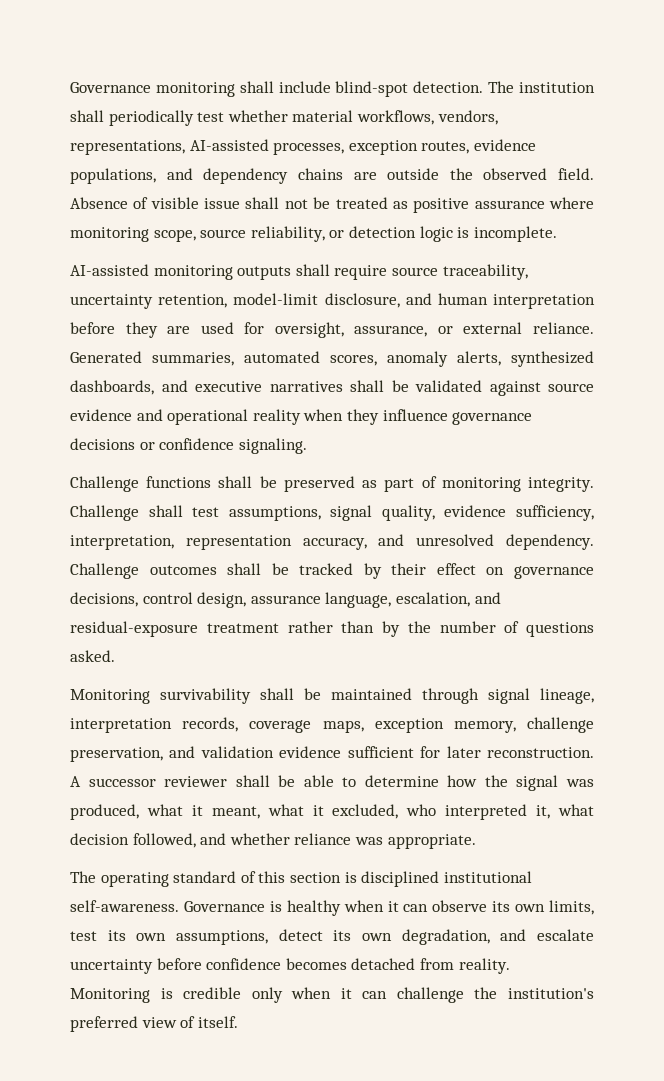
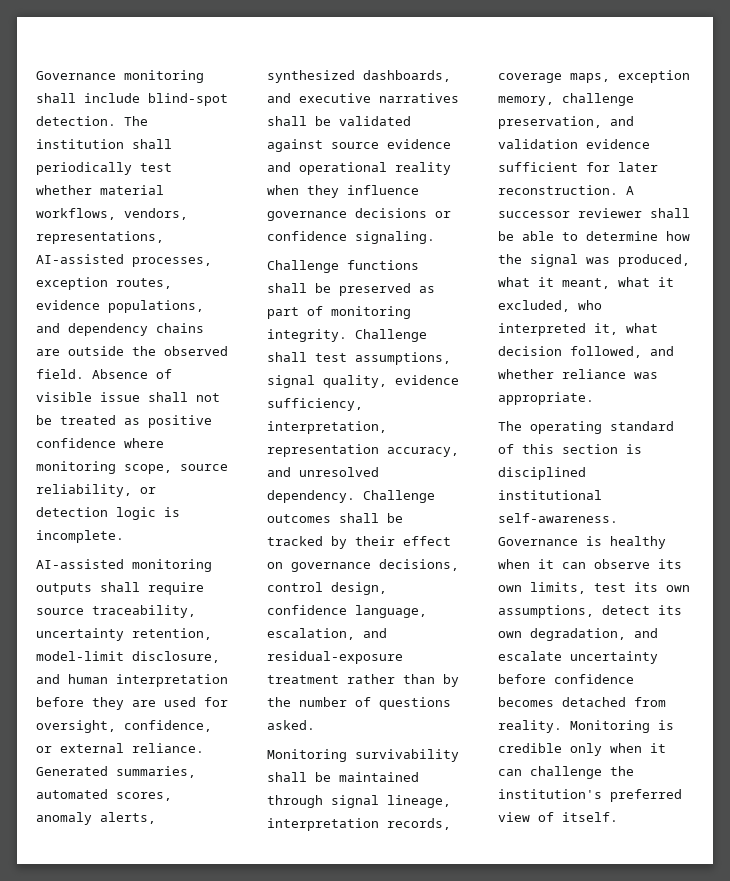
- Absence of visible issue shall not be treated as positive assurance where monitoring scope, source reliability, or detection logic is incomplete.
+ Absence of visible issue shall not be treated as positive confidence where monitoring scope, source reliability, or detection logic is incomplete.
- AI-assisted monitoring outputs shall require source traceability, uncertainty retention, model-limit disclosure, and human interpretation before they are used for oversight, assurance, or external reliance.
+ AI-assisted monitoring outputs shall require source traceability, uncertainty retention, model-limit disclosure, and human interpretation before they are used for oversight, confidence, or external reliance.
- Challenge outcomes shall be tracked by their effect on governance decisions, control design, assurance language, escalation, and residual-exposure treatment rather than by the number of questions asked.
+ Challenge outcomes shall be tracked by their effect on governance decisions, control design, confidence language, escalation, and residual-exposure treatment rather than by the number of questions asked.

